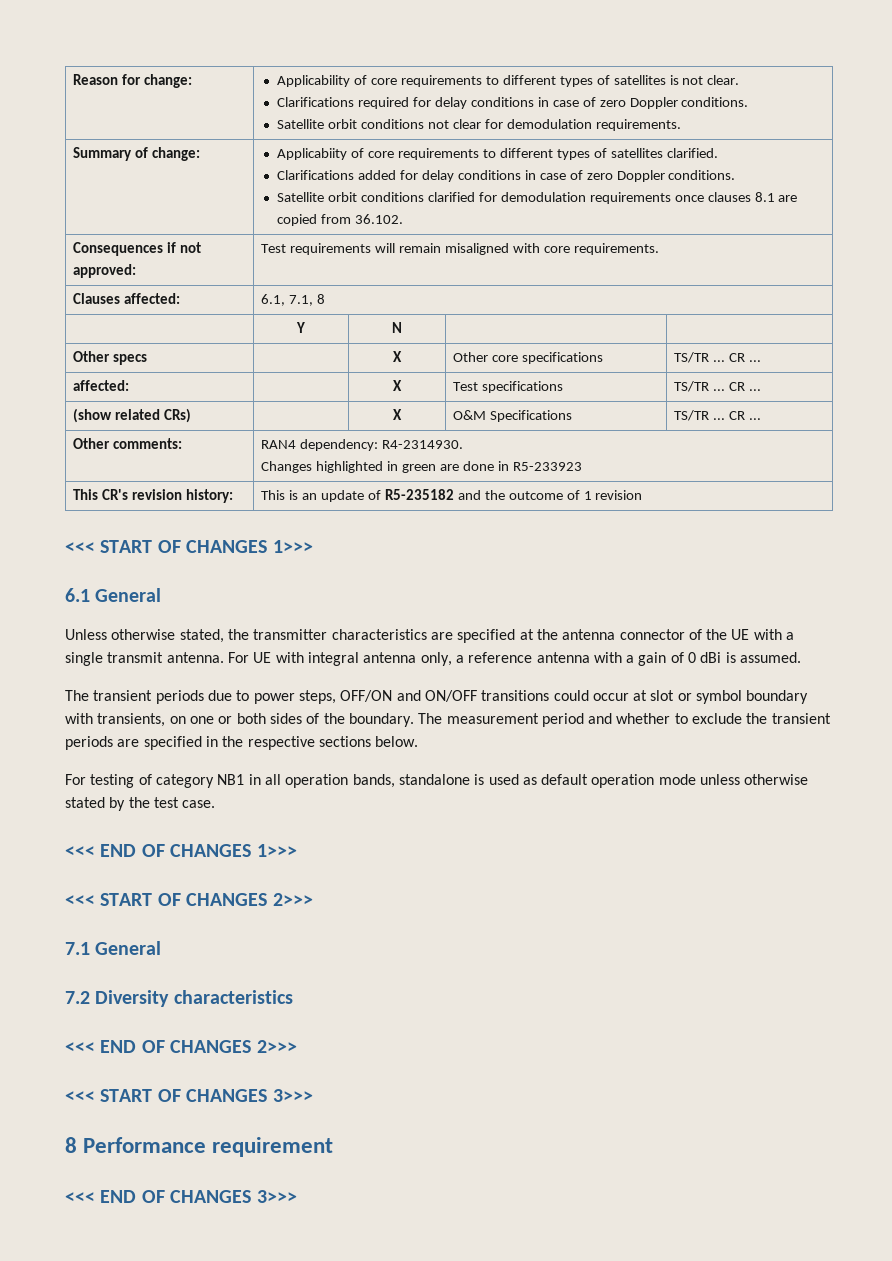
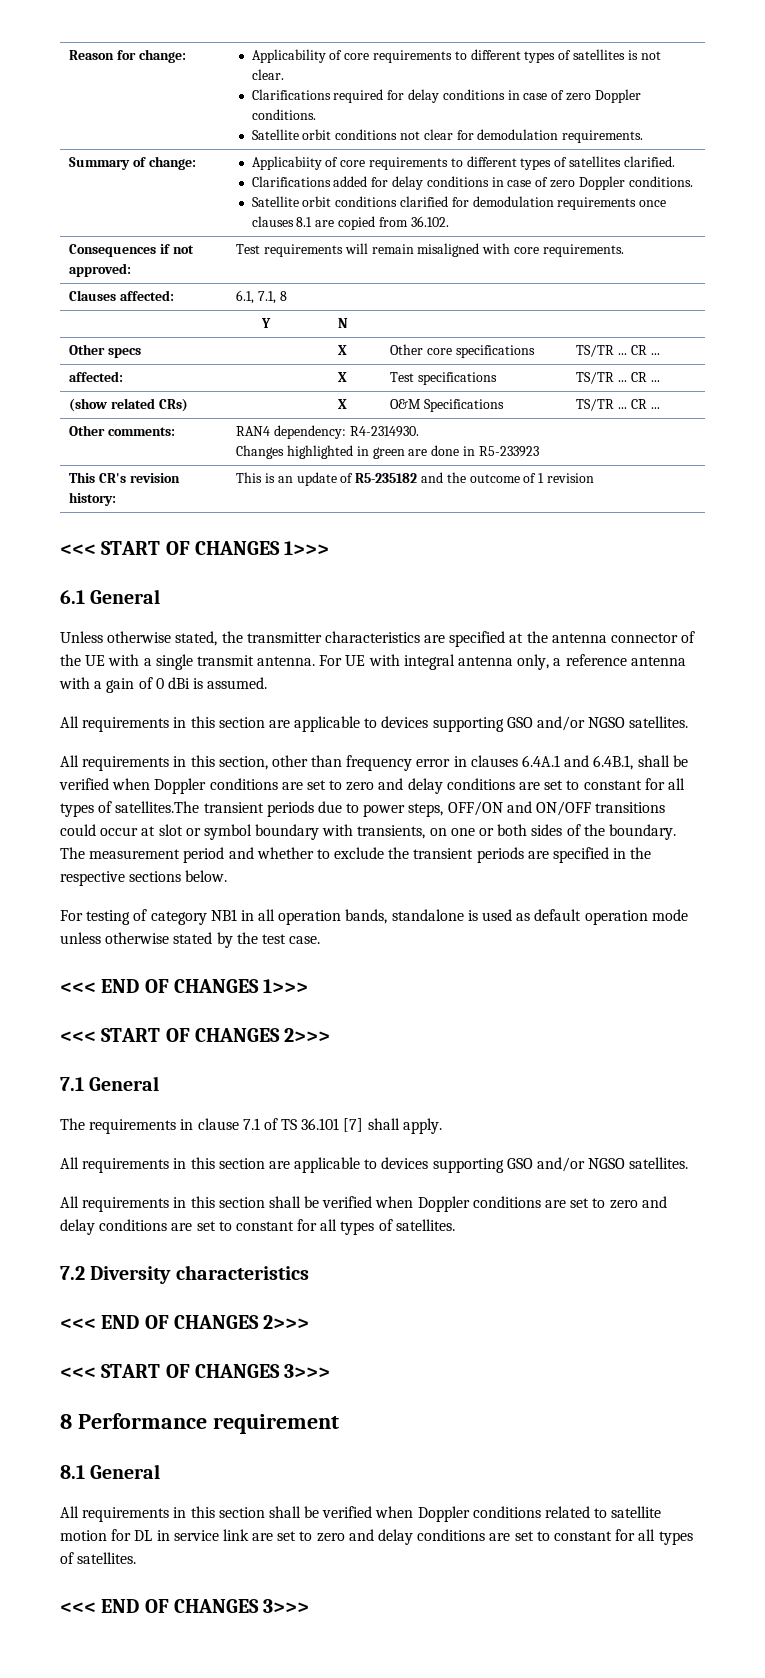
  For UE with integral antenna only, a reference antenna with a gain of 0 dBi is assumed.
- The transient periods due to power steps, OFF/ON and ON/OFF transitions could occur at slot or symbol boundary with transients, on one or both sides of the boundary.
+ All requirements in this section are applicable to devices supporting GSO and/or NGSO satellites.
+ All requirements in this section, other than frequency error in clauses 6.4A.1 and 6.4B.1, shall be verified when Doppler conditions are set to zero and delay conditions are set to constant for all types of satellites.The transient periods due to power steps, OFF/ON and ON/OFF transitions could occur at slot or symbol boundary with transients, on one or both sides of the boundary.
+ The requirements in clause 7.1 of TS 36.101 [7] shall apply.
+ All requirements in this section are applicable to devices supporting GSO and/or NGSO satellites.
+ All requirements in this section shall be verified when Doppler conditions are set to zero and delay conditions are set to constant for all types of satellites.
+ 8.1 General
+ All requirements in this section shall be verified when Doppler conditions related to satellite motion for DL in service link are set to zero and delay conditions are set to constant for all types of satellites.

